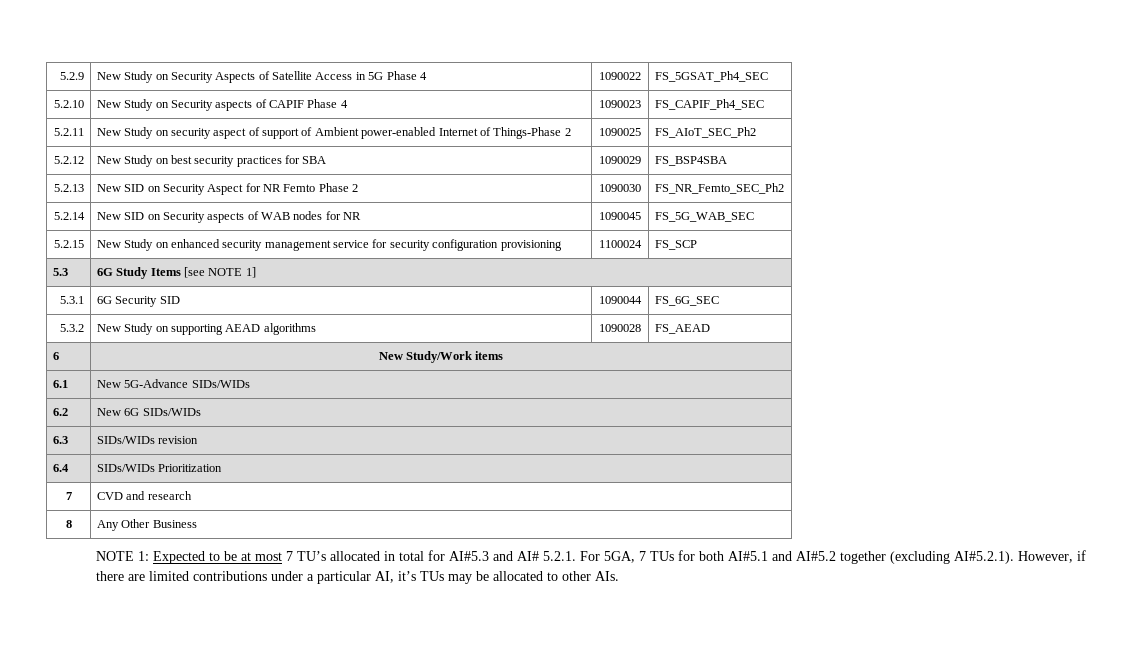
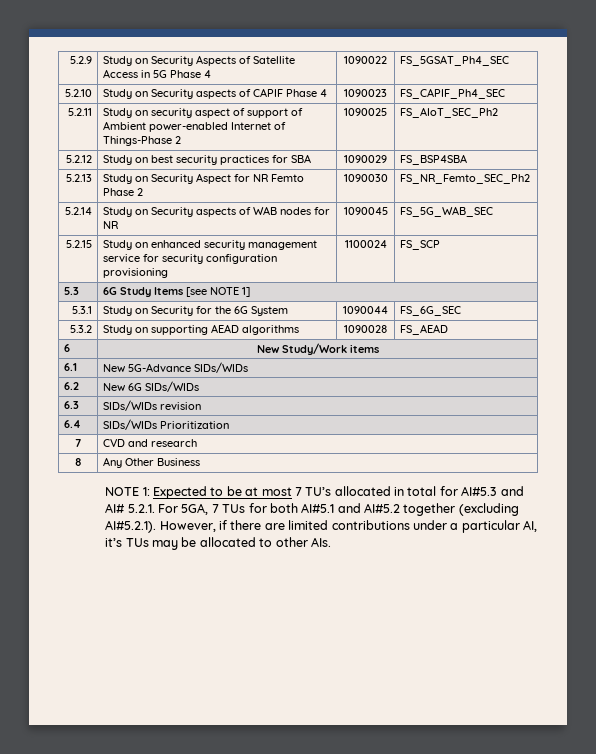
- 5.2.9 | New Study on Security Aspects of Satellite Access in 5G Phase 4 | 1090022 | FS_5GSAT_Ph4_SEC
+ 5.2.9 | Study on Security Aspects of Satellite Access in 5G Phase 4 | 1090022 | FS_5GSAT_Ph4_SEC
- 5.2.10 | New Study on Security aspects of CAPIF Phase 4 | 1090023 | FS_CAPIF_Ph4_SEC
+ 5.2.10 | Study on Security aspects of CAPIF Phase 4 | 1090023 | FS_CAPIF_Ph4_SEC
- 5.2.11 | New Study on security aspect of support of Ambient power-enabled Internet of Things-Phase 2 | 1090025 | FS_AIoT_SEC_Ph2
+ 5.2.11 | Study on security aspect of support of Ambient power-enabled Internet of Things-Phase 2 | 1090025 | FS_AIoT_SEC_Ph2
- 5.2.12 | New Study on best security practices for SBA | 1090029 | FS_BSP4SBA
+ 5.2.12 | Study on best security practices for SBA | 1090029 | FS_BSP4SBA
- 5.2.13 | New SID on Security Aspect for NR Femto Phase 2 | 1090030 | FS_NR_Femto_SEC_Ph2
+ 5.2.13 | Study on Security Aspect for NR Femto Phase 2 | 1090030 | FS_NR_Femto_SEC_Ph2
- 5.2.14 | New SID on Security aspects of WAB nodes for NR | 1090045 | FS_5G_WAB_SEC
+ 5.2.14 | Study on Security aspects of WAB nodes for NR | 1090045 | FS_5G_WAB_SEC
- 5.2.15 | New Study on enhanced security management service for security configuration provisioning | 1100024 | FS_SCP
+ 5.2.15 | Study on enhanced security management service for security configuration provisioning | 1100024 | FS_SCP
- 5.3.1 | 6G Security SID | 1090044 | FS_6G_SEC
+ 5.3.1 | Study on Security for the 6G System | 1090044 | FS_6G_SEC
- 5.3.2 | New Study on supporting AEAD algorithms | 1090028 | FS_AEAD
+ 5.3.2 | Study on supporting AEAD algorithms | 1090028 | FS_AEAD

